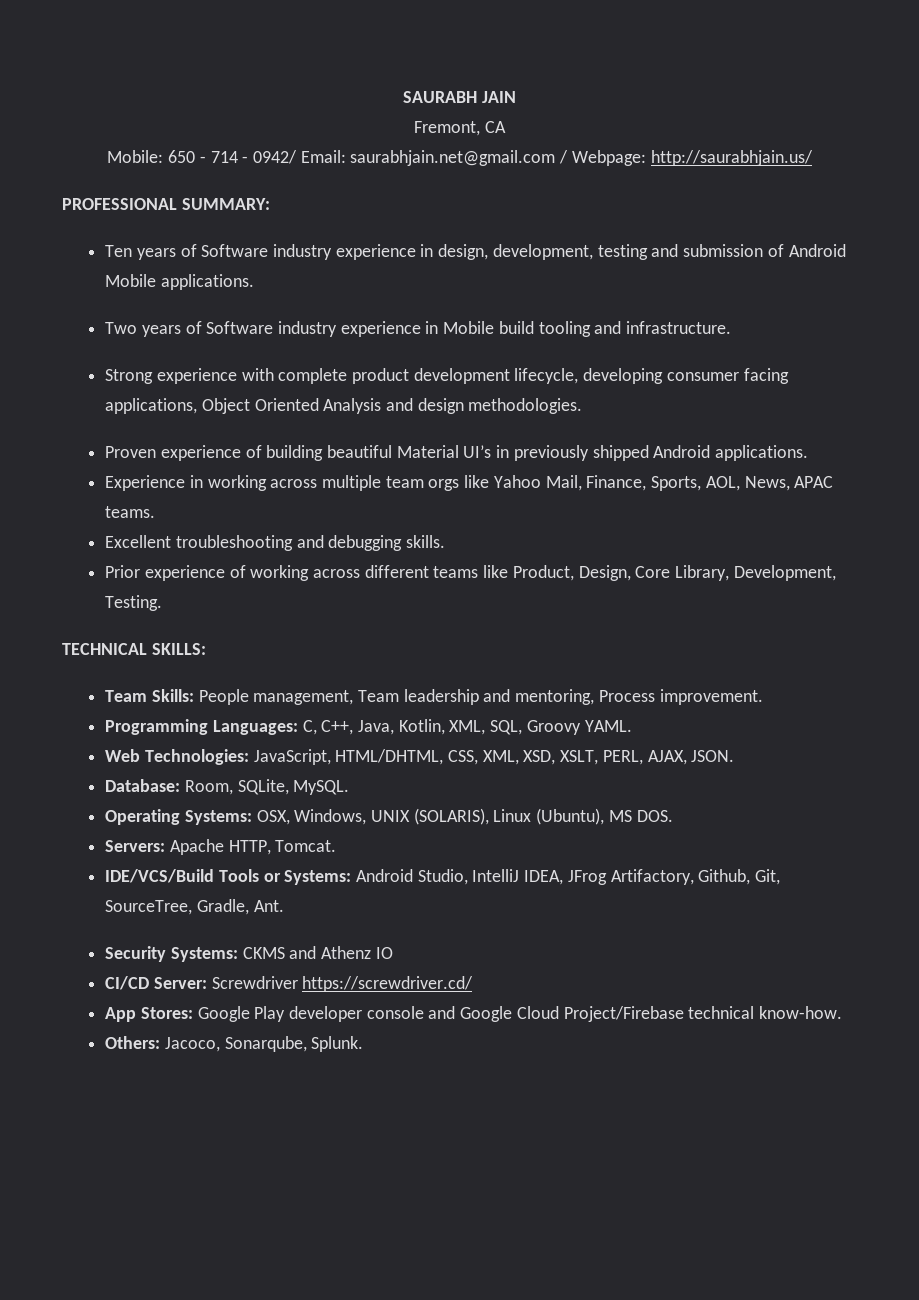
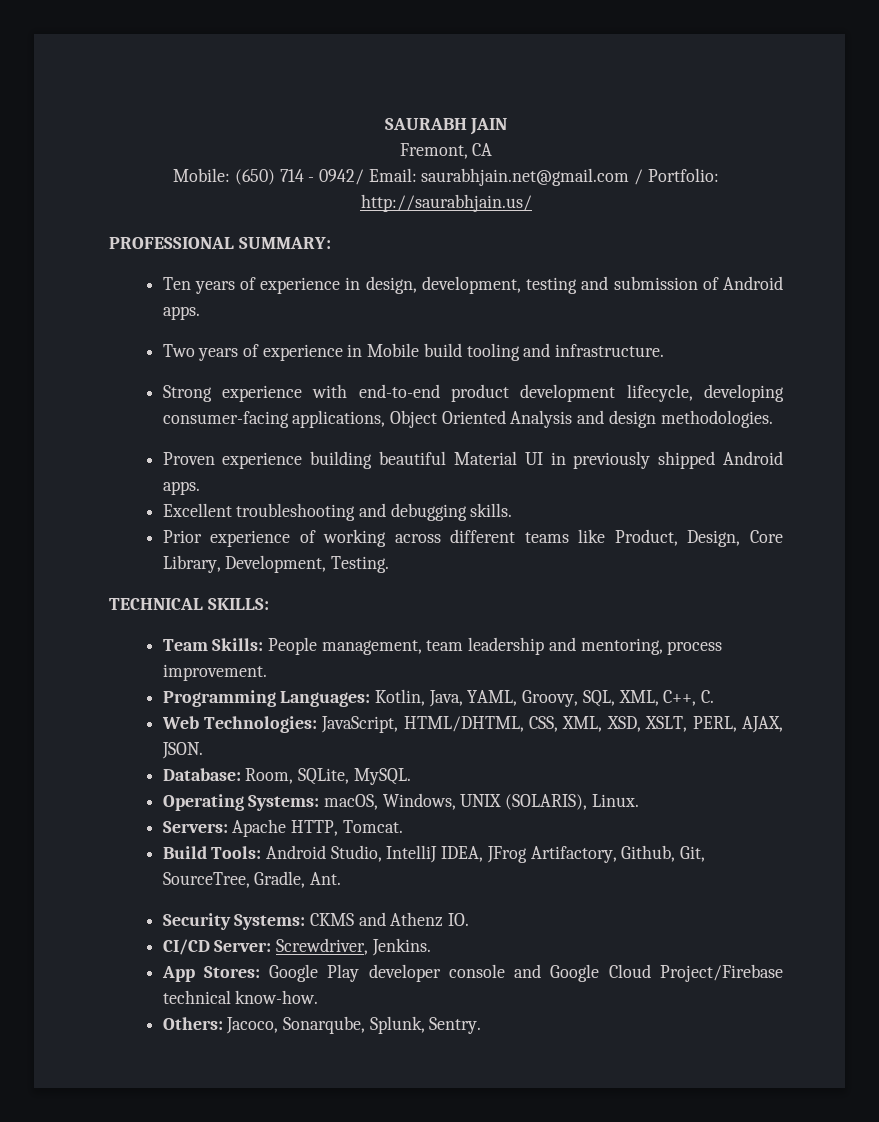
- Mobile: 650 - 714 - 0942/ Email: saurabhjain.net@gmail.com / Webpage: http://saurabhjain.us/
+ Mobile: (650) 714 - 0942/ Email: saurabhjain.net@gmail.com / Portfolio: http://saurabhjain.us/
- Ten years of Software industry experience in design, development, testing and submission of Android Mobile applications.
+ Ten years of experience in design, development, testing and submission of Android apps.
- Two years of Software industry experience in Mobile build tooling and infrastructure.
+ Two years of experience in Mobile build tooling and infrastructure.
- Strong experience with complete product development lifecycle, developing consumer facing applications, Object Oriented Analysis and design methodologies.
+ Strong experience with end-to-end product development lifecycle, developing consumer-facing applications, Object Oriented Analysis and design methodologies.
- Proven experience of building beautiful Material UI’s in previously shipped Android applications.
- Experience in working across multiple team orgs like Yahoo Mail, Finance, Sports, AOL, News, APAC teams.
+ Proven experience building beautiful Material UI in previously shipped Android apps.
- Team Skills: People management, Team leadership and mentoring, Process improvement.
+ Team Skills: People management, team leadership and mentoring, process improvement.
- Programming Languages: C, C++, Java, Kotlin, XML, SQL, Groovy YAML.
+ Programming Languages: Kotlin, Java, YAML, Groovy, SQL, XML, C++, C.
- Operating Systems: OSX, Windows, UNIX (SOLARIS), Linux (Ubuntu), MS DOS.
+ Operating Systems: macOS, Windows, UNIX (SOLARIS), Linux.
- IDE/VCS/Build Tools or Systems: Android Studio, IntelliJ IDEA, JFrog Artifactory, Github, Git, SourceTree, Gradle, Ant.
+ Build Tools: Android Studio, IntelliJ IDEA, JFrog Artifactory, Github, Git, SourceTree, Gradle, Ant.
- Security Systems: CKMS and Athenz IO
+ Security Systems: CKMS and Athenz IO.
- CI/CD Server: Screwdriver https://screwdriver.cd/
+ CI/CD Server: Screwdriver, Jenkins.
- Others: Jacoco, Sonarqube, Splunk.
+ Others: Jacoco, Sonarqube, Splunk, Sentry.

